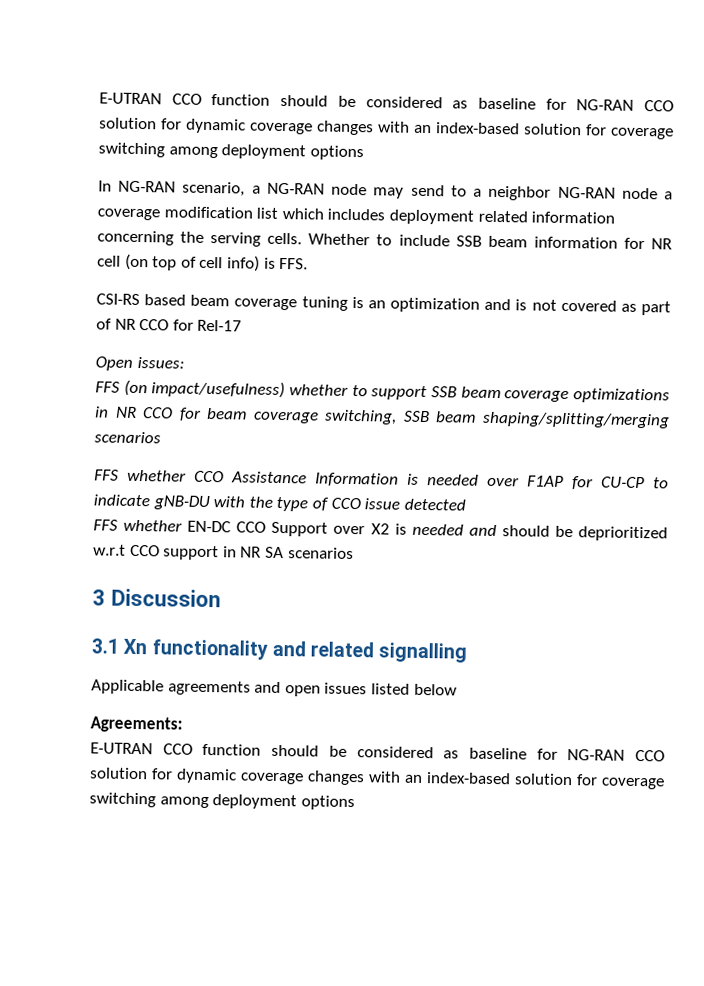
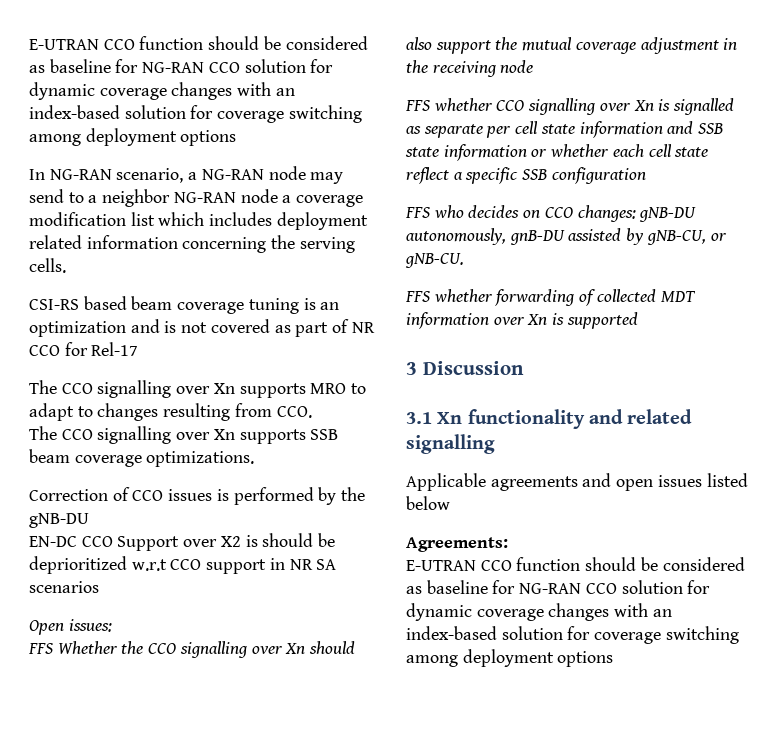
- Whether to include SSB beam information for NR cell (on top of cell info) is FFS.
- Open issues:
- FFS (on impact/usefulness) whether to support SSB beam coverage optimizations in NR CCO for beam coverage switching, SSB beam shaping/splitting/merging scenarios
- FFS whether CCO Assistance Information is needed over F1AP for CU-CP to indicate gNB-DU with the type of CCO issue detected
- FFS whether EN-DC CCO Support over X2 is needed and should be deprioritized w.r.t CCO support in NR SA scenarios
+ The CCO signalling over Xn supports MRO to adapt to changes resulting from CCO.
+ The CCO signalling over Xn supports SSB beam coverage optimizations.
+ Correction of CCO issues is performed by the gNB-DU
+ EN-DC CCO Support over X2 is should be deprioritized w.r.t CCO support in NR SA scenarios
+ Open issues:
+ FFS Whether the CCO signalling over Xn should also support the mutual coverage adjustment in the receiving node
+ FFS whether CCO signalling over Xn is signalled as separate per cell state information and SSB state information or whether each cell state reflect a specific SSB configuration
+ FFS who decides on CCO changes: gNB-DU autonomously, gnB-DU assisted by gNB-CU, or gNB-CU.
+ FFS whether forwarding of collected MDT information over Xn is supported

